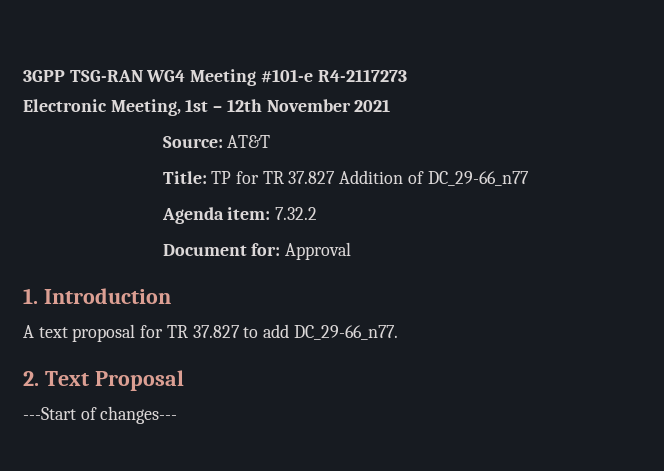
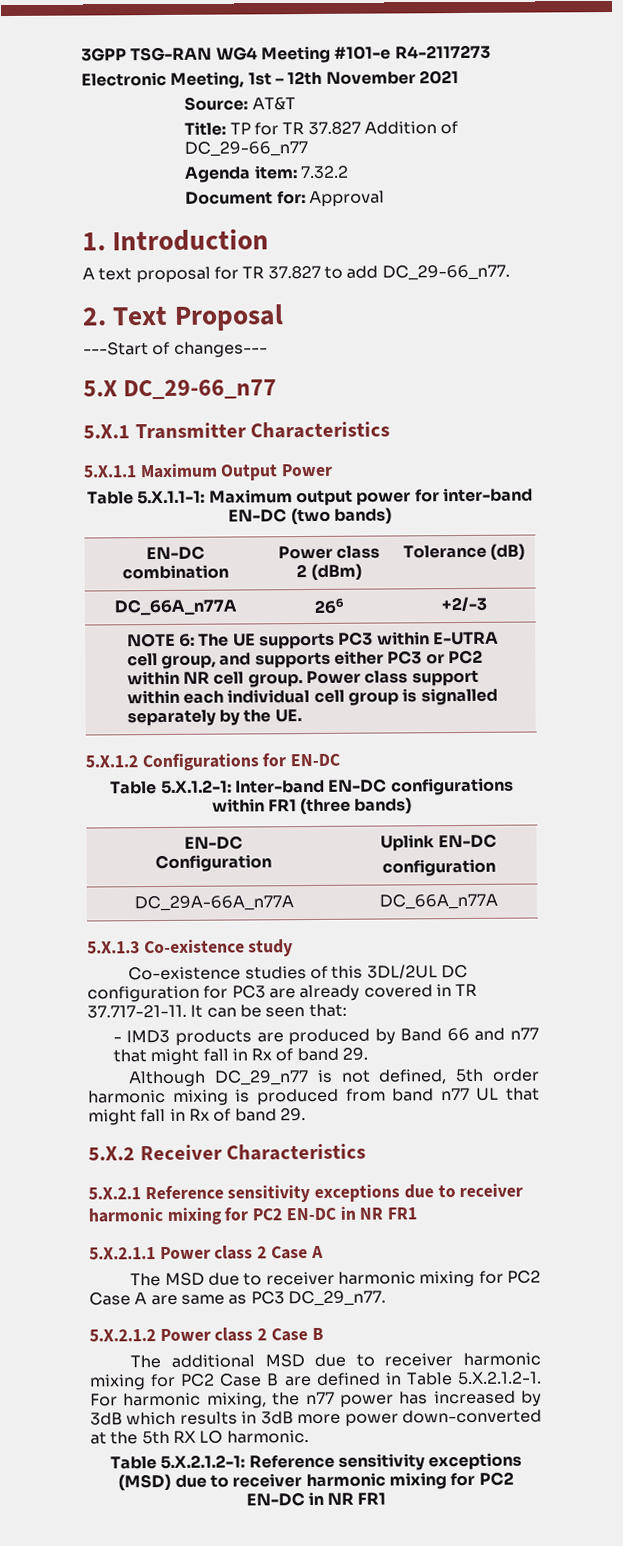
+ 5.X DC_29-66_n77
+ 5.X.1 Transmitter Characteristics
+ 5.X.1.1 Maximum Output Power
+ Table 5.X.1.1-1: Maximum output power for inter-band EN-DC (two bands)
+ EN-DC combination | Power class 2 (dBm) | Tolerance (dB)
+ DC_66A_n77A | 266 | +2/-3
+ NOTE 6: The UE supports PC3 within E-UTRA cell group, and supports either PC3 or PC2 within NR cell group. Power class support within each individual cell group is signalled separately by the UE.
+ 5.X.1.2 Configurations for EN-DC
+ Table 5.X.1.2-1: Inter-band EN-DC configurations within FR1 (three bands)
+ EN-DC
+ Configuration | Uplink EN-DC
+ configuration
+ DC_29A-66A_n77A | DC_66A_n77A
+ 5.X.1.3 Co-existence study
+ Co-existence studies of this 3DL/2UL DC configuration for PC3 are already covered in TR 37.717-21-11. It can be seen that:
+ - IMD3 products are produced by Band 66 and n77 that might fall in Rx of band 29.
+ Although DC_29_n77 is not defined, 5th order harmonic mixing is produced from band n77 UL that might fall in Rx of band 29.
+ 5.X.2 Receiver Characteristics
+ 5.X.2.1 Reference sensitivity exceptions due to receiver harmonic mixing for PC2 EN-DC in NR FR1
+ 5.X.2.1.1 Power class 2 Case A
+ The MSD due to receiver harmonic mixing for PC2 Case A are same as PC3 DC_29_n77.
+ 5.X.2.1.2 Power class 2 Case B
+ The additional MSD due to receiver harmonic mixing for PC2 Case B are defined in Table 5.X.2.1.2-1. For harmonic mixing, the n77 power has increased by 3dB which results in 3dB more power down-converted at the 5th RX LO harmonic.
+ Table 5.X.2.1.2-1: Reference sensitivity exceptions (MSD) due to receiver harmonic mixing for PC2 EN-DC in NR FR1

